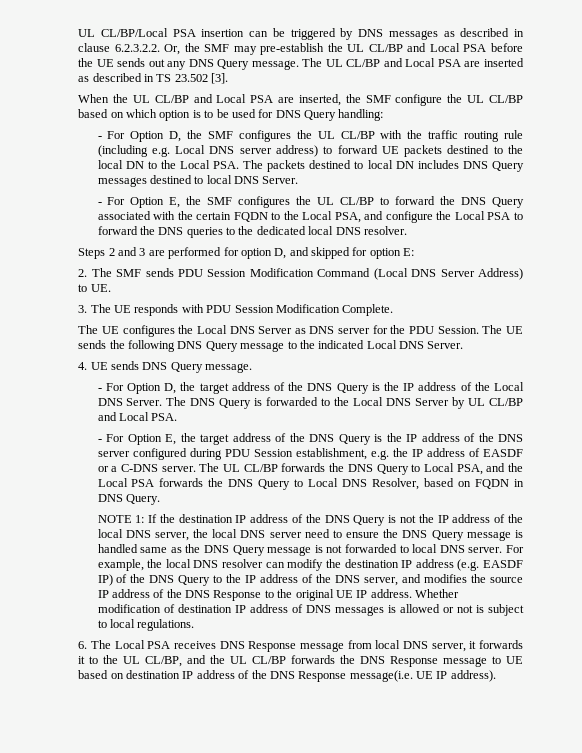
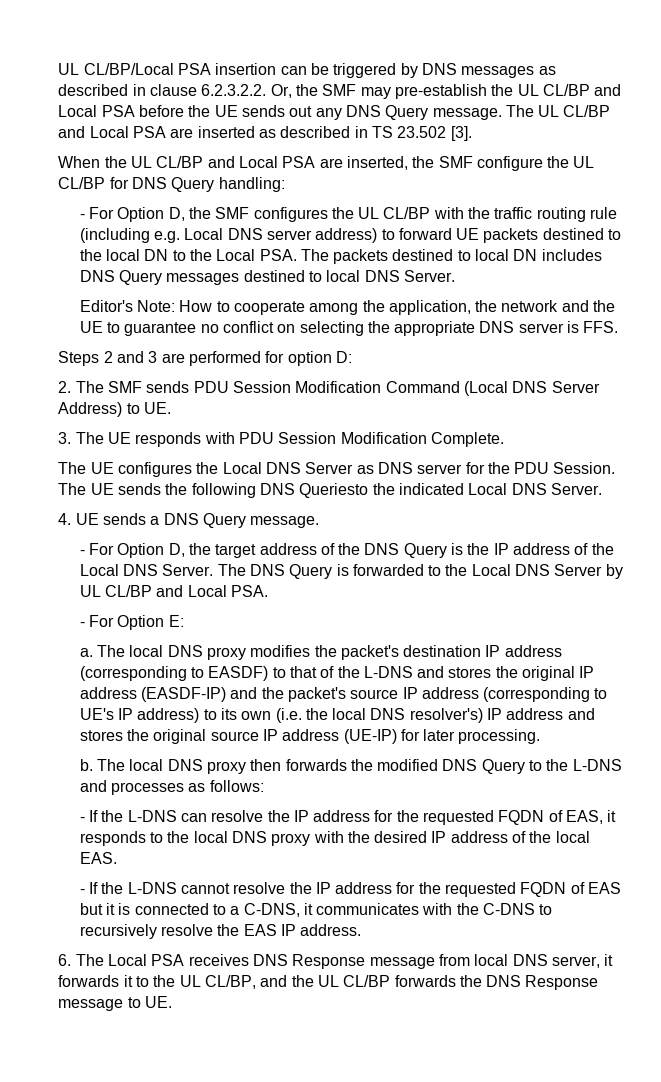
- When the UL CL/BP and Local PSA are inserted, the SMF configure the UL CL/BP based on which option is to be used for DNS Query handling:
+ When the UL CL/BP and Local PSA are inserted, the SMF configure the UL CL/BP for DNS Query handling:
- - For Option E, the SMF configures the UL CL/BP to forward the DNS Query associated with the certain FQDN to the Local PSA, and configure the Local PSA to forward the DNS queries to the dedicated local DNS resolver.
+ Editor's Note: How to cooperate among the application, the network and the UE to guarantee no conflict on selecting the appropriate DNS server is FFS.
- Steps 2 and 3 are performed for option D, and skipped for option E:
+ Steps 2 and 3 are performed for option D:
- The UE sends the following DNS Query message to the indicated Local DNS Server.
+ The UE sends the following DNS Queriesto the indicated Local DNS Server.
- 4. UE sends DNS Query message.
+ 4. UE sends a DNS Query message.
- - For Option E, the target address of the DNS Query is the IP address of the DNS server configured during PDU Session establishment, e.g. the IP address of EASDF or a C-DNS server. The UL CL/BP forwards the DNS Query to Local PSA, and the Local PSA forwards the DNS Query to Local DNS Resolver, based on FQDN in DNS Query.
- NOTE 1: If the destination IP address of the DNS Query is not the IP address of the local DNS server, the local DNS server need to ensure the DNS Query message is handled same as the DNS Query message is not forwarded to local DNS server. For example, the local DNS resolver can modify the destination IP address (e.g. EASDF IP) of the DNS Query to the IP address of the DNS server, and modifies the source IP address of the DNS Response to the original UE IP address. Whether modification of destination IP address of DNS messages is allowed or not is subject to local regulations.
+ - For Option E:
+ a. The local DNS proxy modifies the packet's destination IP address (corresponding to EASDF) to that of the L-DNS and stores the original IP address (EASDF-IP) and the packet's source IP address (corresponding to UE's IP address) to its own (i.e. the local DNS resolver's) IP address and stores the original source IP address (UE-IP) for later processing.
+ b. The local DNS proxy then forwards the modified DNS Query to the L-DNS and processes as follows:
+ - If the L-DNS can resolve the IP address for the requested FQDN of EAS, it responds to the local DNS proxy with the desired IP address of the local EAS.
+ - If the L-DNS cannot resolve the IP address for the requested FQDN of EAS but it is connected to a C-DNS, it communicates with the C-DNS to recursively resolve the EAS IP address.
- 6. The Local PSA receives DNS Response message from local DNS server, it forwards it to the UL CL/BP, and the UL CL/BP forwards the DNS Response message to UE based on destination IP address of the DNS Response message(i.e. UE IP address).
+ 6. The Local PSA receives DNS Response message from local DNS server, it forwards it to the UL CL/BP, and the UL CL/BP forwards the DNS Response message to UE.

